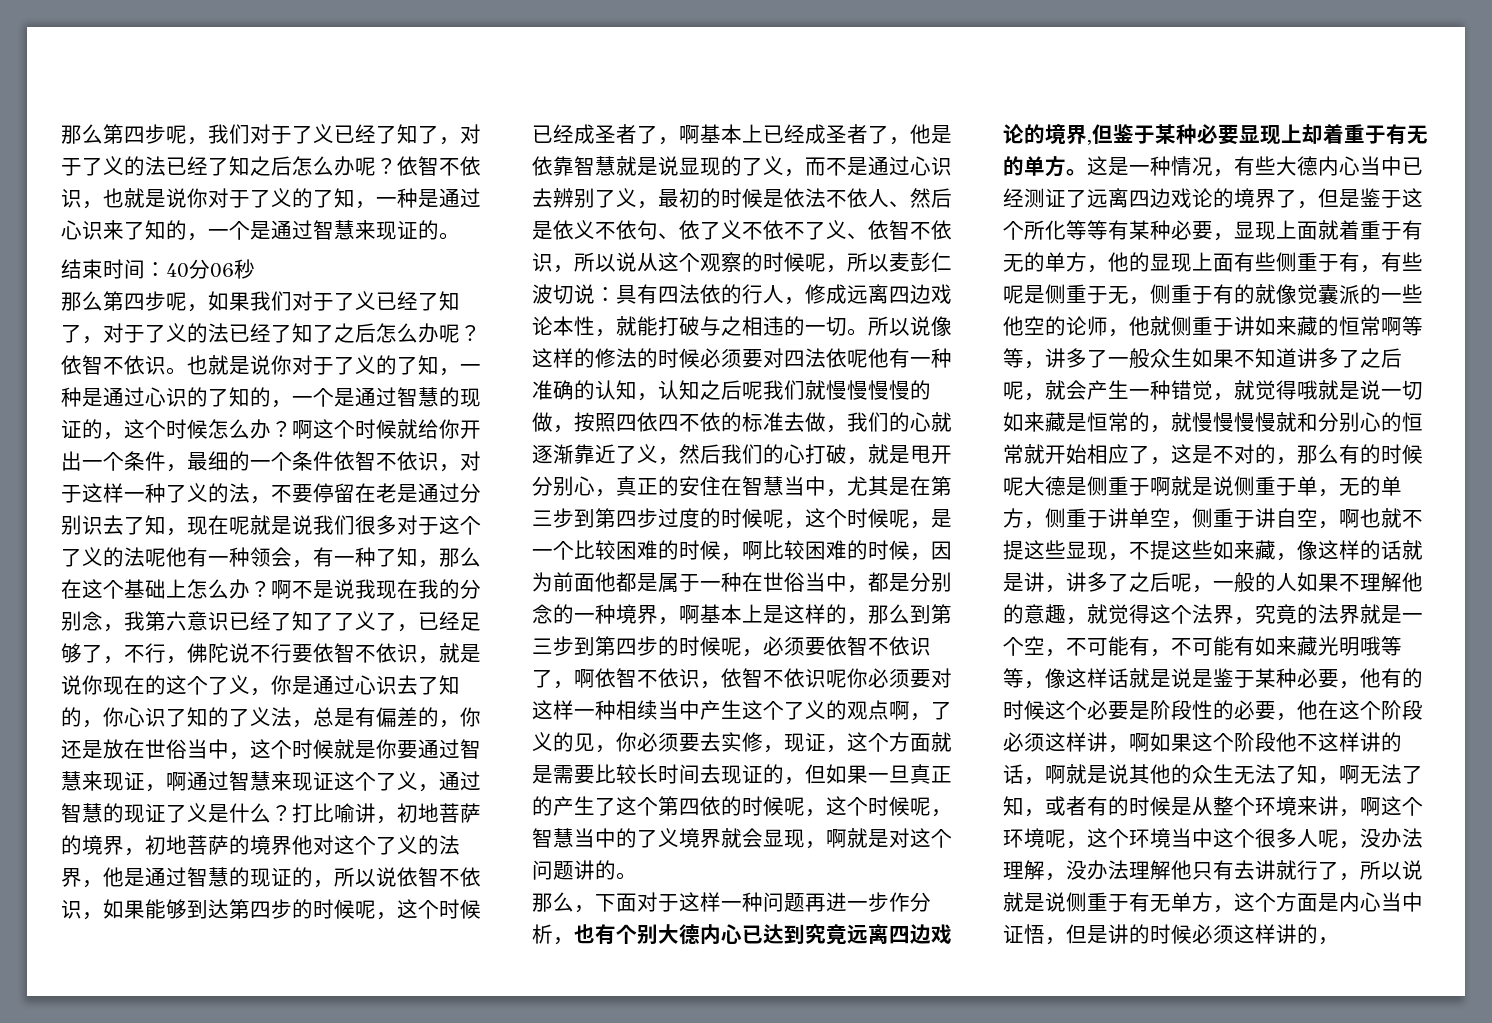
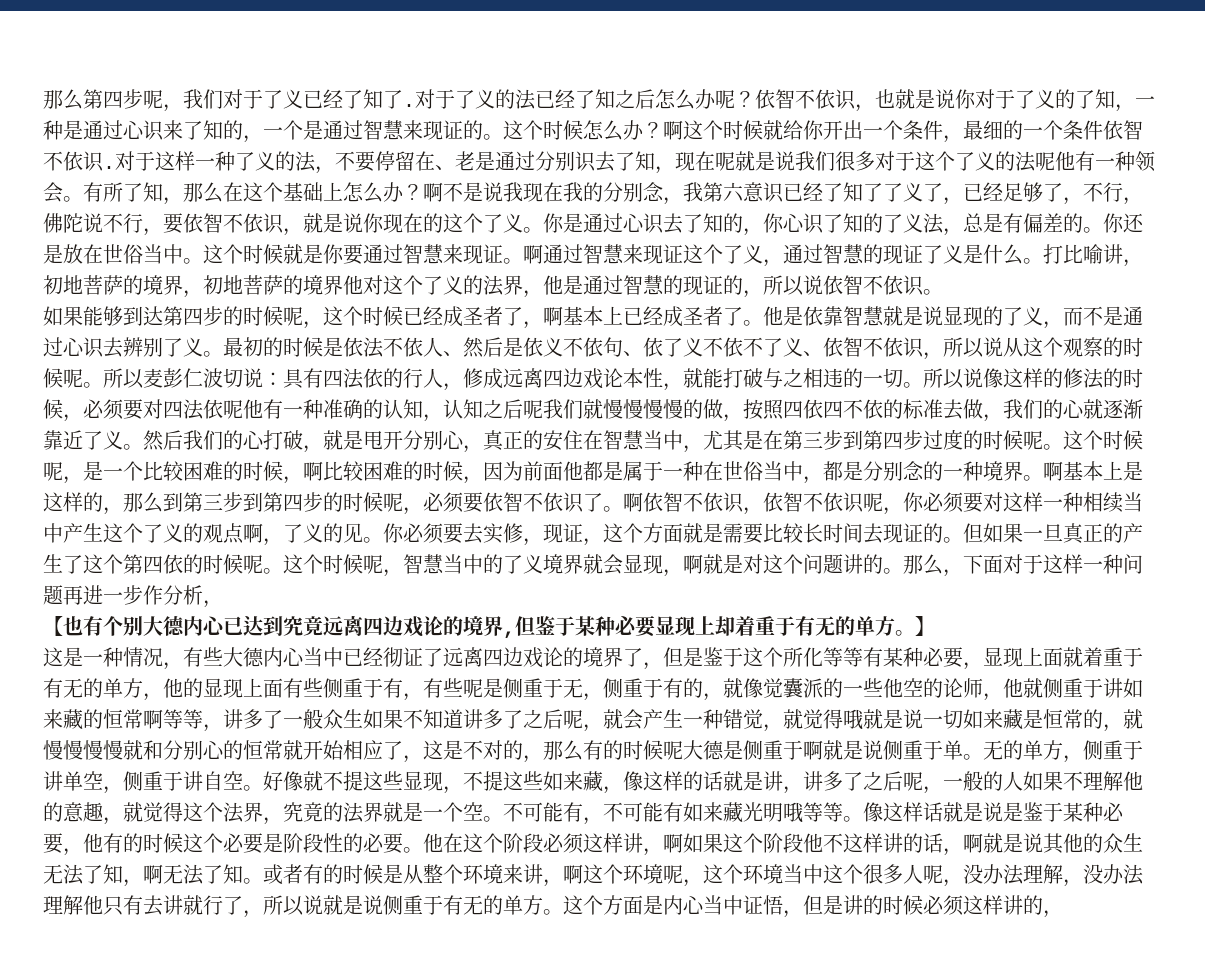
- 那么第四步呢，我们对于了义已经了知了，对于了义的法已经了知之后怎么办呢？
+ 那么第四步呢，我们对于了义已经了知了.对于了义的法已经了知之后怎么办呢？
- 依智不依识，也就是说你对于了义的了知，一种是通过心识来了知的，一个是通过智慧来现证的。
- 结束时间：40分06秒
- 那么第四步呢，如果我们对于了义已经了知了，对于了义的法已经了知了之后怎么办呢？依智不依识。也就是说你对于了义的了知，一种是通过心识的了知的，一个是通过智慧的现证的，这个时候怎么办？
+ 依智不依识，也就是说你对于了义的了知，一种是通过心识来了知的，一个是通过智慧来现证的。这个时候怎么办？
- 啊这个时候就给你开出一个条件，最细的一个条件依智不依识，对于这样一种了义的法，不要停留在老是通过分别识去了知，现在呢就是说我们很多对于这个了义的法呢他有一种领会，有一种了知，那么在这个基础上怎么办？
+ 啊这个时候就给你开出一个条件，最细的一个条件依智不依识.对于这样一种了义的法，不要停留在、老是通过分别识去了知，现在呢就是说我们很多对于这个了义的法呢他有一种领会。有所了知，那么在这个基础上怎么办？
- 啊不是说我现在我的分别念，我第六意识已经了知了了义了，已经足够了，不行，佛陀说不行要依智不依识，就是说你现在的这个了义，你是通过心识去了知的，你心识了知的了义法，总是有偏差的，你还是放在世俗当中，这个时候就是你要通过智慧来现证，啊通过智慧来现证这个了义，通过智慧的现证了义是什么？
+ 啊不是说我现在我的分别念，我第六意识已经了知了了义了，已经足够了，不行，佛陀说不行，要依智不依识，就是说你现在的这个了义。你是通过心识去了知的，你心识了知的了义法，总是有偏差的。你还是放在世俗当中。这个时候就是你要通过智慧来现证。啊通过智慧来现证这个了义，通过智慧的现证了义是什么。
- 打比喻讲，初地菩萨的境界，初地菩萨的境界他对这个了义的法界，他是通过智慧的现证的，所以说依智不依识，如果能够到达第四步的时候呢，这个时候已经成圣者了，啊基本上已经成圣者了，他是依靠智慧就是说显现的了义，而不是通过心识去辨别了义，最初的时候是依法不依人、然后是依义不依句、依了义不依不了义、依智不依识，所以说从这个观察的时候呢，所以麦彭仁波切说：
+ 打比喻讲，初地菩萨的境界，初地菩萨的境界他对这个了义的法界，他是通过智慧的现证的，所以说依智不依识。
+ 如果能够到达第四步的时候呢，这个时候已经成圣者了，啊基本上已经成圣者了。他是依靠智慧就是说显现的了义，而不是通过心识去辨别了义。最初的时候是依法不依人、然后是依义不依句、依了义不依不了义、依智不依识，所以说从这个观察的时候呢。所以麦彭仁波切说：
- 所以说像这样的修法的时候必须要对四法依呢他有一种准确的认知，认知之后呢我们就慢慢慢慢的做，按照四依四不依的标准去做，我们的心就逐渐靠近了义，然后我们的心打破，就是甩开分别心，真正的安住在智慧当中，尤其是在第三步到第四步过度的时候呢，这个时候呢，是一个比较困难的时候，啊比较困难的时候，因为前面他都是属于一种在世俗当中，都是分别念的一种境界，啊基本上是这样的，那么到第三步到第四步的时候呢，必须要依智不依识了，啊依智不依识，依智不依识呢你必须要对这样一种相续当中产生这个了义的观点啊，了义的见，你必须要去实修，现证，这个方面就是需要比较长时间去现证的，但如果一旦真正的产生了这个第四依的时候呢，这个时候呢，智慧当中的了义境界就会显现，啊就是对这个问题讲的。
- 那么，下面对于这样一种问题再进一步作分析，也有个别大德内心已达到究竟远离四边戏论的境界,但鉴于某种必要显现上却着重于有无的单方。这是一种情况，有些大德内心当中已经测证了远离四边戏论的境界了，但是鉴于这个所化等等有某种必要，显现上面就着重于有无的单方，他的显现上面有些侧重于有，有些呢是侧重于无，侧重于有的就像觉囊派的一些他空的论师，他就侧重于讲如来藏的恒常啊等等，讲多了一般众生如果不知道讲多了之后呢，就会产生一种错觉，就觉得哦就是说一切如来藏是恒常的，就慢慢慢慢就和分别心的恒常就开始相应了，这是不对的，那么有的时候呢大德是侧重于啊就是说侧重于单，无的单方，侧重于讲单空，侧重于讲自空，啊也就不提这些显现，不提这些如来藏，像这样的话就是讲，讲多了之后呢，一般的人如果不理解他的意趣，就觉得这个法界，究竟的法界就是一个空，不可能有，不可能有如来藏光明哦等等，像这样话就是说是鉴于某种必要，他有的时候这个必要是阶段性的必要，他在这个阶段必须这样讲，啊如果这个阶段他不这样讲的话，啊就是说其他的众生无法了知，啊无法了知，或者有的时候是从整个环境来讲，啊这个环境呢，这个环境当中这个很多人呢，没办法理解，没办法理解他只有去讲就行了，所以说就是说侧重于有无单方，这个方面是内心当中证悟，但是讲的时候必须这样讲的，
+ 所以说像这样的修法的时候，必须要对四法依呢他有一种准确的认知，认知之后呢我们就慢慢慢慢的做，按照四依四不依的标准去做，我们的心就逐渐靠近了义。然后我们的心打破，就是甩开分别心，真正的安住在智慧当中，尤其是在第三步到第四步过度的时候呢。这个时候呢，是一个比较困难的时候，啊比较困难的时候，因为前面他都是属于一种在世俗当中，都是分别念的一种境界。啊基本上是这样的，那么到第三步到第四步的时候呢，必须要依智不依识了。啊依智不依识，依智不依识呢，你必须要对这样一种相续当中产生这个了义的观点啊，了义的见。你必须要去实修，现证，这个方面就是需要比较长时间去现证的。但如果一旦真正的产生了这个第四依的时候呢。这个时候呢，智慧当中的了义境界就会显现，啊就是对这个问题讲的。那么，下面对于这样一种问题再进一步作分析，
+ 【也有个别大德内心已达到究竟远离四边戏论的境界,但鉴于某种必要显现上却着重于有无的单方。】
+ 这是一种情况，有些大德内心当中已经彻证了远离四边戏论的境界了，但是鉴于这个所化等等有某种必要，显现上面就着重于有无的单方，他的显现上面有些侧重于有，有些呢是侧重于无，侧重于有的，就像觉囊派的一些他空的论师，他就侧重于讲如来藏的恒常啊等等，讲多了一般众生如果不知道讲多了之后呢，就会产生一种错觉，就觉得哦就是说一切如来藏是恒常的，就慢慢慢慢就和分别心的恒常就开始相应了，这是不对的，那么有的时候呢大德是侧重于啊就是说侧重于单。无的单方，侧重于讲单空，侧重于讲自空。好像就不提这些显现，不提这些如来藏，像这样的话就是讲，讲多了之后呢，一般的人如果不理解他的意趣，就觉得这个法界，究竟的法界就是一个空。不可能有，不可能有如来藏光明哦等等。像这样话就是说是鉴于某种必要，他有的时候这个必要是阶段性的必要。他在这个阶段必须这样讲，啊如果这个阶段他不这样讲的话，啊就是说其他的众生无法了知，啊无法了知。或者有的时候是从整个环境来讲，啊这个环境呢，这个环境当中这个很多人呢，没办法理解，没办法理解他只有去讲就行了，所以说就是说侧重于有无的单方。这个方面是内心当中证悟，但是讲的时候必须这样讲的，

